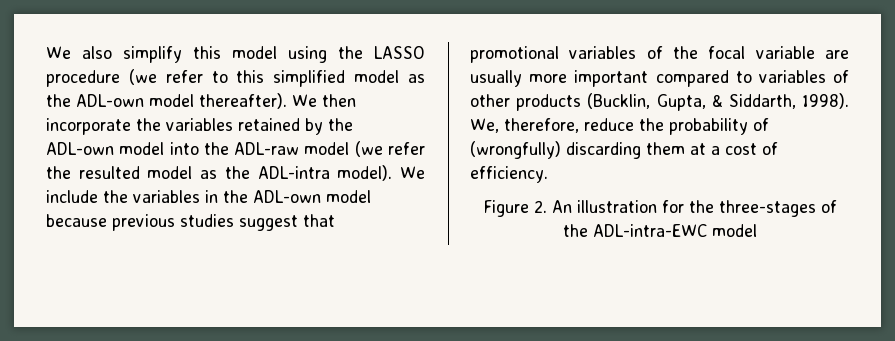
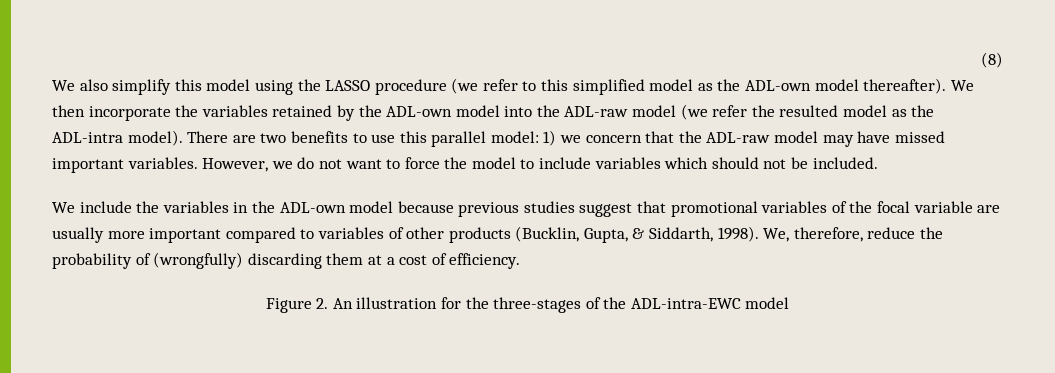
+ (8)
- We then incorporate the variables retained by the ADL-own model into the ADL-raw model (we refer the resulted model as the ADL-intra model). We include the variables in the ADL-own model because previous studies suggest that promotional variables of the focal variable are usually more important compared to variables of other products (Bucklin, Gupta, & Siddarth, 1998).
+ We then incorporate the variables retained by the ADL-own model into the ADL-raw model (we refer the resulted model as the ADL-intra model). There are two benefits to use this parallel model: 1) we concern that the ADL-raw model may have missed important variables. However, we do not want to force the model to include variables which should not be included.
+ We include the variables in the ADL-own model because previous studies suggest that promotional variables of the focal variable are usually more important compared to variables of other products (Bucklin, Gupta, & Siddarth, 1998).

